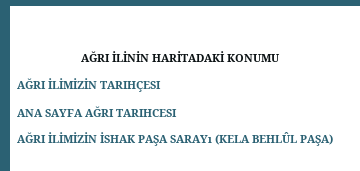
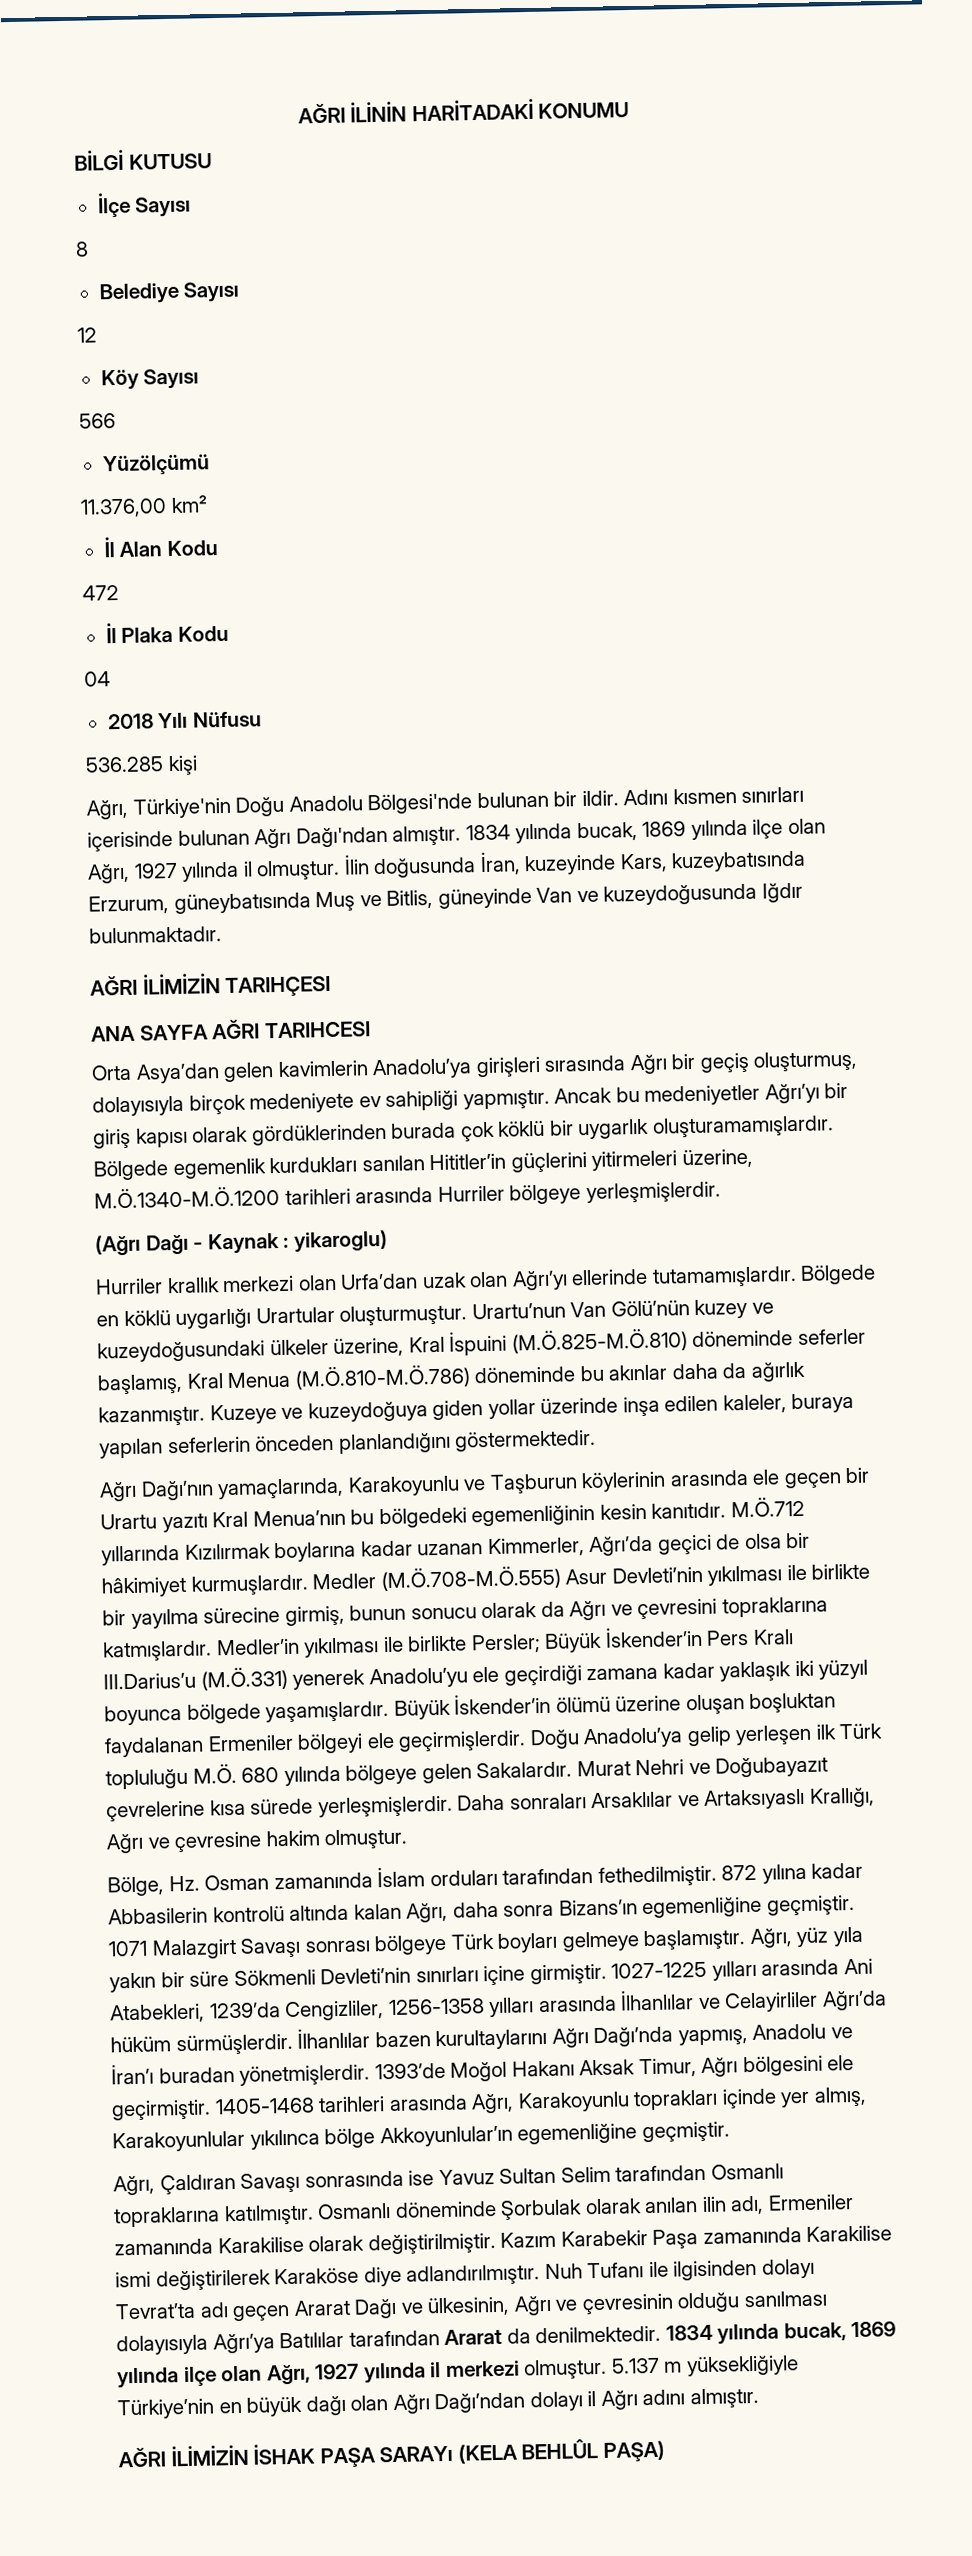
+ BİLGİ KUTUSU
+ İlçe Sayısı
+ 8
+ Belediye Sayısı
+ 12
+ Köy Sayısı
+ 566
+ Yüzölçümü
+ 11.376,00 km²
+ İl Alan Kodu
+ 472
+ İl Plaka Kodu
+ 04
+ 2018 Yılı Nüfusu
+ 536.285 kişi
+ Ağrı, Türkiye'nin Doğu Anadolu Bölgesi'nde bulunan bir ildir. Adını kısmen sınırları içerisinde bulunan Ağrı Dağı'ndan almıştır. 1834 yılında bucak, 1869 yılında ilçe olan Ağrı, 1927 yılında il olmuştur. İlin doğusunda İran, kuzeyinde Kars, kuzeybatısında Erzurum, güneybatısında Muş ve Bitlis, güneyinde Van ve kuzeydoğusunda Iğdır bulunmaktadır.
+ Orta Asya’dan gelen kavimlerin Anadolu’ya girişleri sırasında Ağrı bir geçiş oluşturmuş, dolayısıyla birçok medeniyete ev sahipliği yapmıştır. Ancak bu medeniyetler Ağrı’yı bir giriş kapısı olarak gördüklerinden burada çok köklü bir uygarlık oluşturamamışlardır. Bölgede egemenlik kurdukları sanılan Hititler’in güçlerini yitirmeleri üzerine, M.Ö.1340-M.Ö.1200 tarihleri arasında Hurriler bölgeye yerleşmişlerdir.
+ (Ağrı Dağı - Kaynak : yikaroglu)
+ Hurriler krallık merkezi olan Urfa’dan uzak olan Ağrı’yı ellerinde tutamamışlardır. Bölgede en köklü uygarlığı Urartular oluşturmuştur. Urartu’nun Van Gölü’nün kuzey ve kuzeydoğusundaki ülkeler üzerine, Kral İspuini (M.Ö.825-M.Ö.810) döneminde seferler başlamış, Kral Menua (M.Ö.810-M.Ö.786) döneminde bu akınlar daha da ağırlık kazanmıştır. Kuzeye ve kuzeydoğuya giden yollar üzerinde inşa edilen kaleler, buraya yapılan seferlerin önceden planlandığını göstermektedir.
+ Ağrı Dağı’nın yamaçlarında, Karakoyunlu ve Taşburun köylerinin arasında ele geçen bir Urartu yazıtı Kral Menua’nın bu bölgedeki egemenliğinin kesin kanıtıdır. M.Ö.712 yıllarında Kızılırmak boylarına kadar uzanan Kimmerler, Ağrı’da geçici de olsa bir hâkimiyet kurmuşlardır. Medler (M.Ö.708-M.Ö.555) Asur Devleti’nin yıkılması ile birlikte bir yayılma sürecine girmiş, bunun sonucu olarak da Ağrı ve çevresini topraklarına katmışlardır. Medler’in yıkılması ile birlikte Persler; Büyük İskender’in Pers Kralı III.Darius’u (M.Ö.331) yenerek Anadolu’yu ele geçirdiği zamana kadar yaklaşık iki yüzyıl boyunca bölgede yaşamışlardır. Büyük İskender’in ölümü üzerine oluşan boşluktan faydalanan Ermeniler bölgeyi ele geçirmişlerdir. Doğu Anadolu’ya gelip yerleşen ilk Türk topluluğu M.Ö. 680 yılında bölgeye gelen Sakalardır. Murat Nehri ve Doğubayazıt çevrelerine kısa sürede yerleşmişlerdir. Daha sonraları Arsaklılar ve Artaksıyaslı Krallığı, Ağrı ve çevresine hakim olmuştur.
+ Bölge, Hz. Osman zamanında İslam orduları tarafından fethedilmiştir. 872 yılına kadar Abbasilerin kontrolü altında kalan Ağrı, daha sonra Bizans’ın egemenliğine geçmiştir. 1071 Malazgirt Savaşı sonrası bölgeye Türk boyları gelmeye başlamıştır. Ağrı, yüz yıla yakın bir süre Sökmenli Devleti’nin sınırları içine girmiştir. 1027-1225 yılları arasında Ani Atabekleri, 1239’da Cengizliler, 1256-1358 yılları arasında İlhanlılar ve Celayirliler Ağrı’da hüküm sürmüşlerdir. İlhanlılar bazen kurultaylarını Ağrı Dağı’nda yapmış, Anadolu ve İran’ı buradan yönetmişlerdir. 1393’de Moğol Hakanı Aksak Timur, Ağrı bölgesini ele geçirmiştir. 1405-1468 tarihleri arasında Ağrı, Karakoyunlu toprakları içinde yer almış, Karakoyunlular yıkılınca bölge Akkoyunlular’ın egemenliğine geçmiştir.
+ Ağrı, Çaldıran Savaşı sonrasında ise Yavuz Sultan Selim tarafından Osmanlı topraklarına katılmıştır. Osmanlı döneminde Şorbulak olarak anılan ilin adı, Ermeniler zamanında Karakilise olarak değiştirilmiştir. Kazım Karabekir Paşa zamanında Karakilise ismi değiştirilerek Karaköse diye adlandırılmıştır. Nuh Tufanı ile ilgisinden dolayı Tevrat’ta adı geçen Ararat Dağı ve ülkesinin, Ağrı ve çevresinin olduğu sanılması dolayısıyla Ağrı’ya Batılılar tarafından Ararat da denilmektedir. 1834 yılında bucak, 1869 yılında ilçe olan Ağrı, 1927 yılında il merkezi olmuştur. 5.137 m yüksekliğiyle Türkiye’nin en büyük dağı olan Ağrı Dağı’ndan dolayı il Ağrı adını almıştır.

